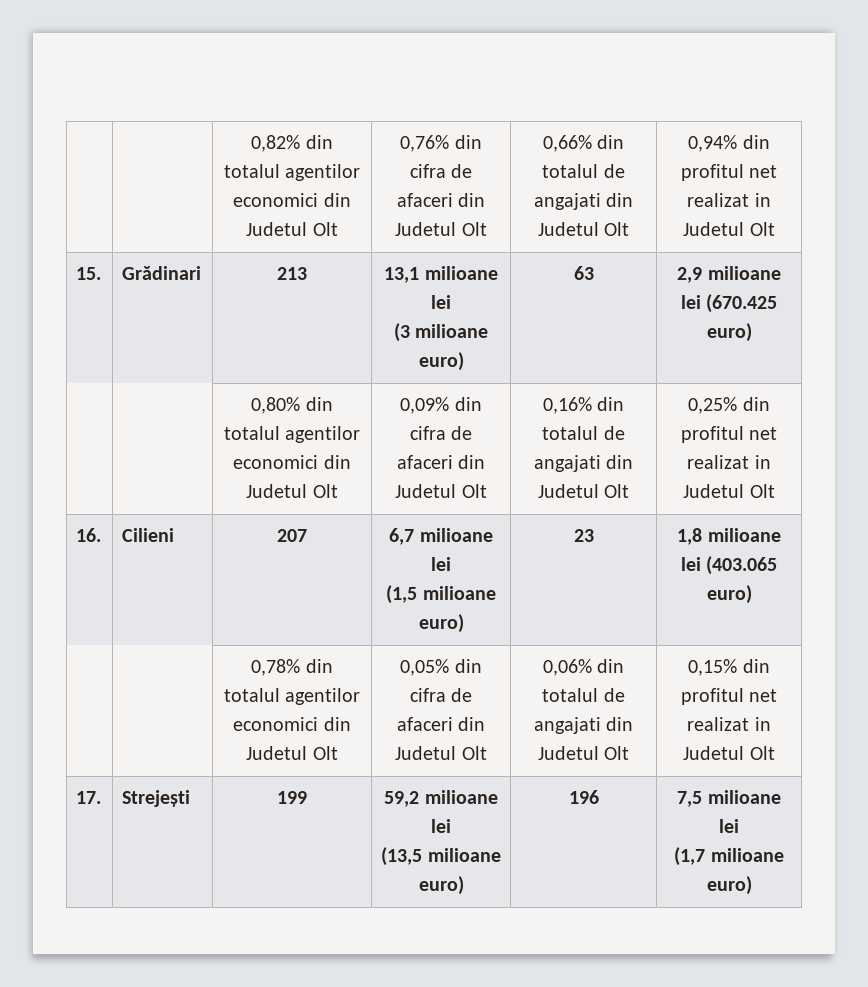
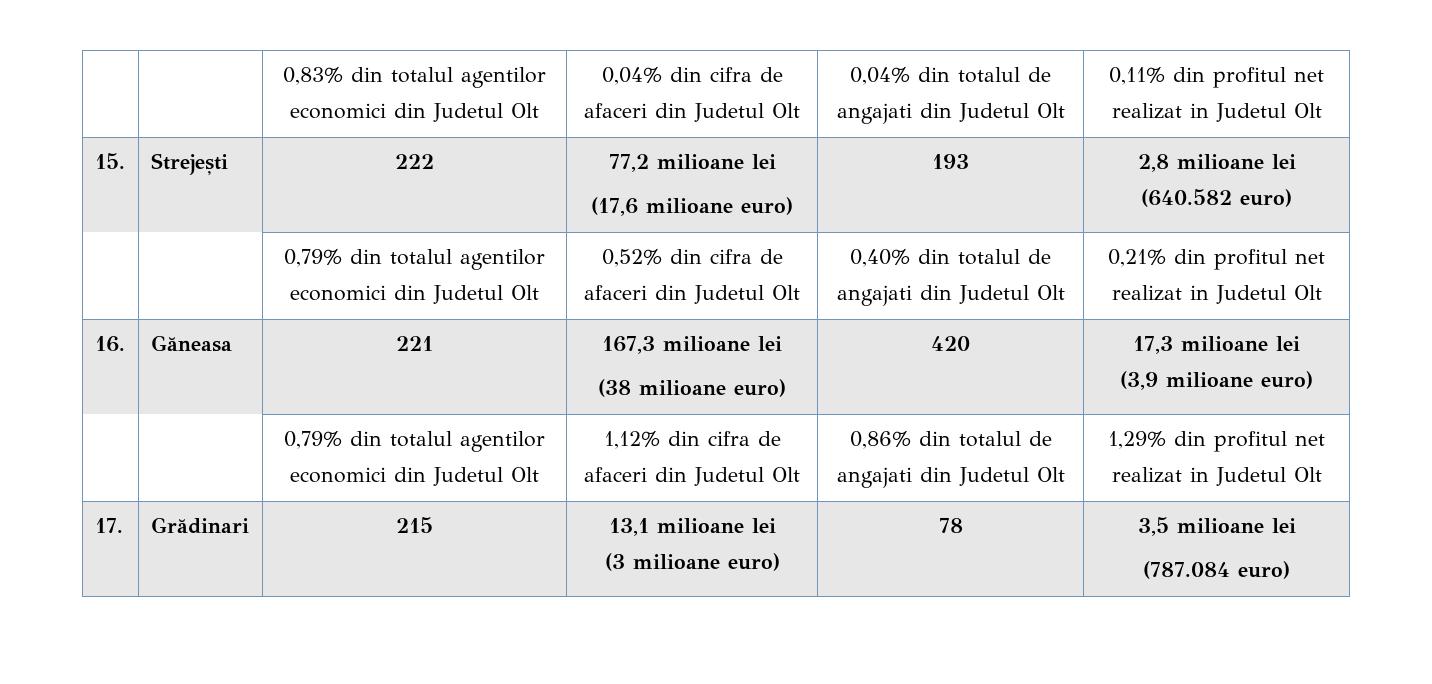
- | | 0,82% din totalul agentilor economici din Judetul Olt | 0,76% din cifra de afaceri din Judetul Olt | 0,66% din totalul de angajati din Judetul Olt | 0,94% din profitul net realizat in Judetul Olt
+ | | 0,83% din totalul agentilor economici din Judetul Olt | 0,04% din cifra de afaceri din Judetul Olt | 0,04% din totalul de angajati din Judetul Olt | 0,11% din profitul net realizat in Judetul Olt
- 15. | Grădinari | 213 | 13,1 milioane lei
- (3 milioane euro) | 63 | 2,9 milioane lei (670.425 euro)
- | | 0,80% din totalul agentilor economici din Judetul Olt | 0,09% din cifra de afaceri din Judetul Olt | 0,16% din totalul de angajati din Judetul Olt | 0,25% din profitul net realizat in Judetul Olt
+ 15. | Strejești | 222 | 77,2 milioane lei
+ (17,6 milioane euro) | 193 | 2,8 milioane lei (640.582 euro)
+ | | 0,79% din totalul agentilor economici din Judetul Olt | 0,52% din cifra de afaceri din Judetul Olt | 0,40% din totalul de angajati din Judetul Olt | 0,21% din profitul net realizat in Judetul Olt
- 16. | Cilieni | 207 | 6,7 milioane lei
- (1,5 milioane euro) | 23 | 1,8 milioane lei (403.065 euro)
- | | 0,78% din totalul agentilor economici din Judetul Olt | 0,05% din cifra de afaceri din Judetul Olt | 0,06% din totalul de angajati din Judetul Olt | 0,15% din profitul net realizat in Judetul Olt
+ 16. | Găneasa | 221 | 167,3 milioane lei
+ (38 milioane euro) | 420 | 17,3 milioane lei
+ (3,9 milioane euro)
+ | | 0,79% din totalul agentilor economici din Judetul Olt | 1,12% din cifra de afaceri din Judetul Olt | 0,86% din totalul de angajati din Judetul Olt | 1,29% din profitul net realizat in Judetul Olt
- 17. | Strejești | 199 | 59,2 milioane lei
- (13,5 milioane euro) | 196 | 7,5 milioane lei
- (1,7 milioane euro)
+ 17. | Grădinari | 215 | 13,1 milioane lei
+ (3 milioane euro) | 78 | 3,5 milioane lei
+ (787.084 euro)

